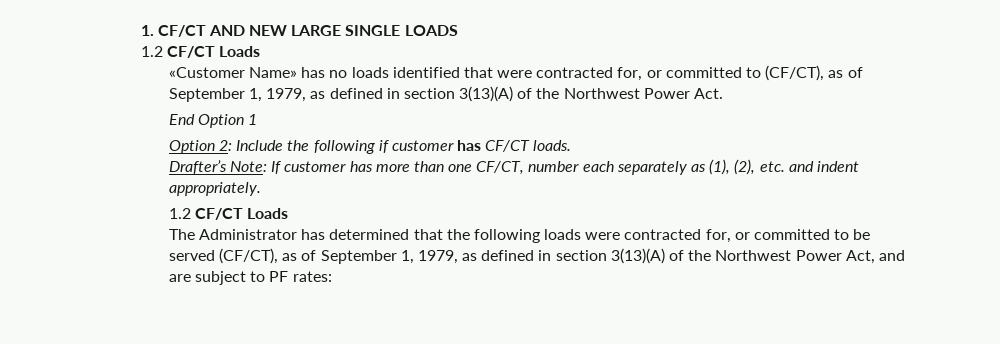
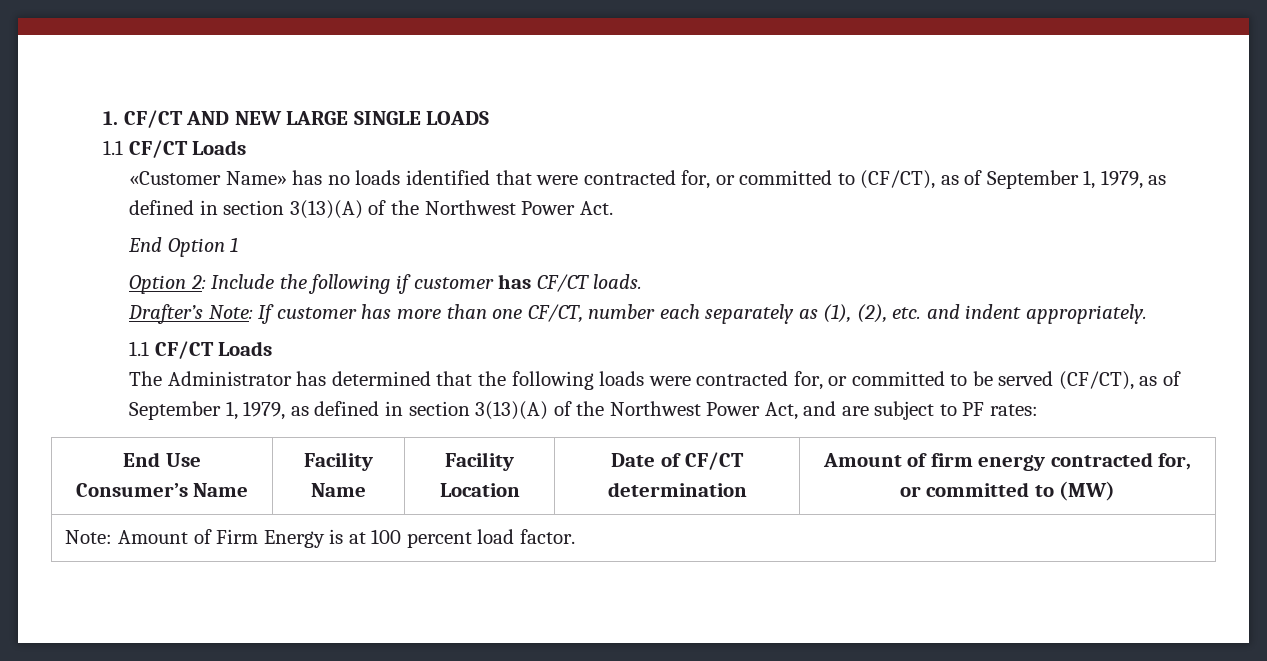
  1. CF/CT AND NEW LARGE SINGLE LOADS
- 1.2 CF/CT Loads
+ 1.1 CF/CT Loads
  Drafter’s Note: If customer has more than one CF/CT, number each separately as (1), (2), etc. and indent appropriately.
- 1.2 CF/CT Loads
+ 1.1 CF/CT Loads
+ End Use Consumer’s Name | Facility Name | Facility Location | Date of CF/CT determination | Amount of firm energy contracted for, or committed to (MW)
+ Note: Amount of Firm Energy is at 100 percent load factor.

